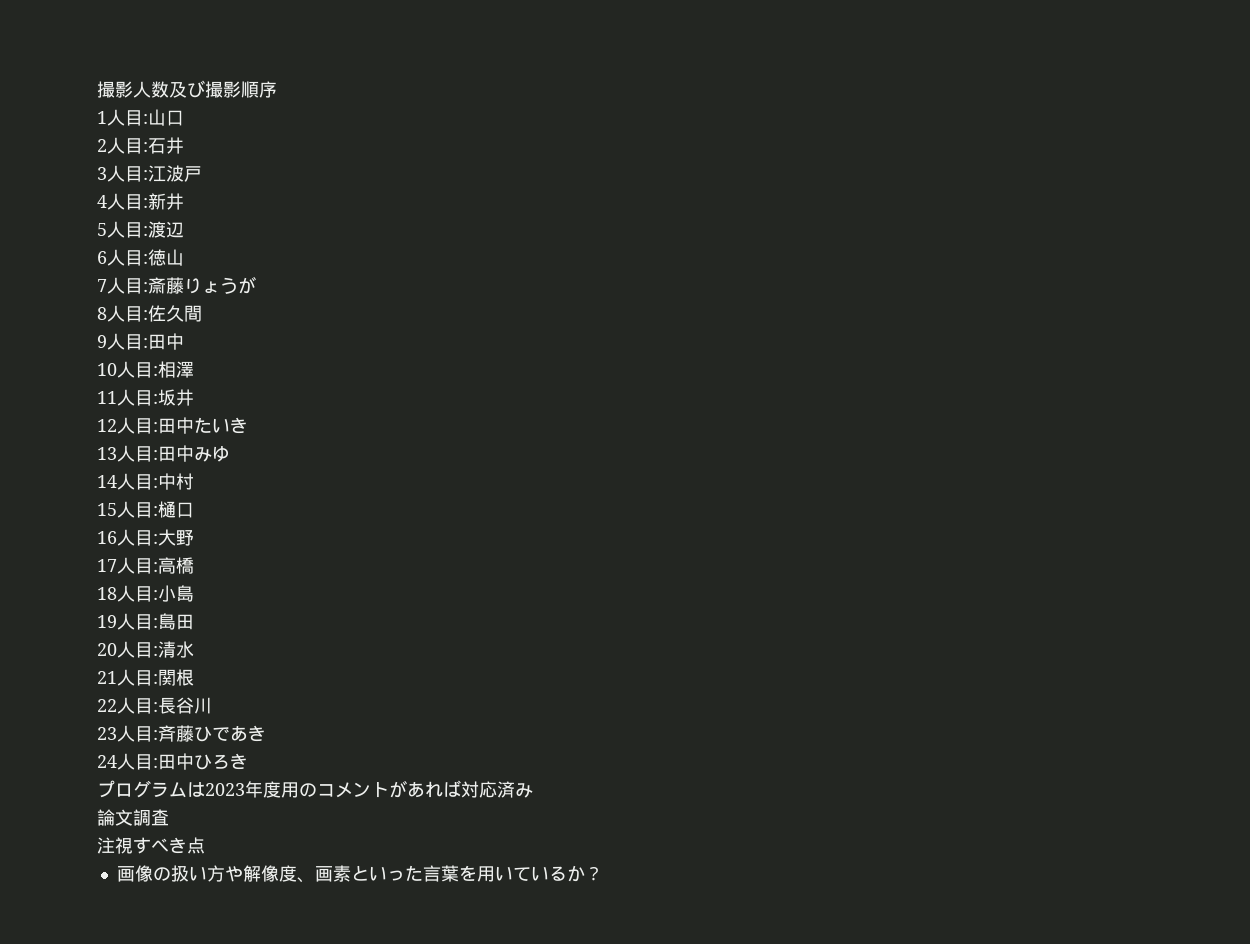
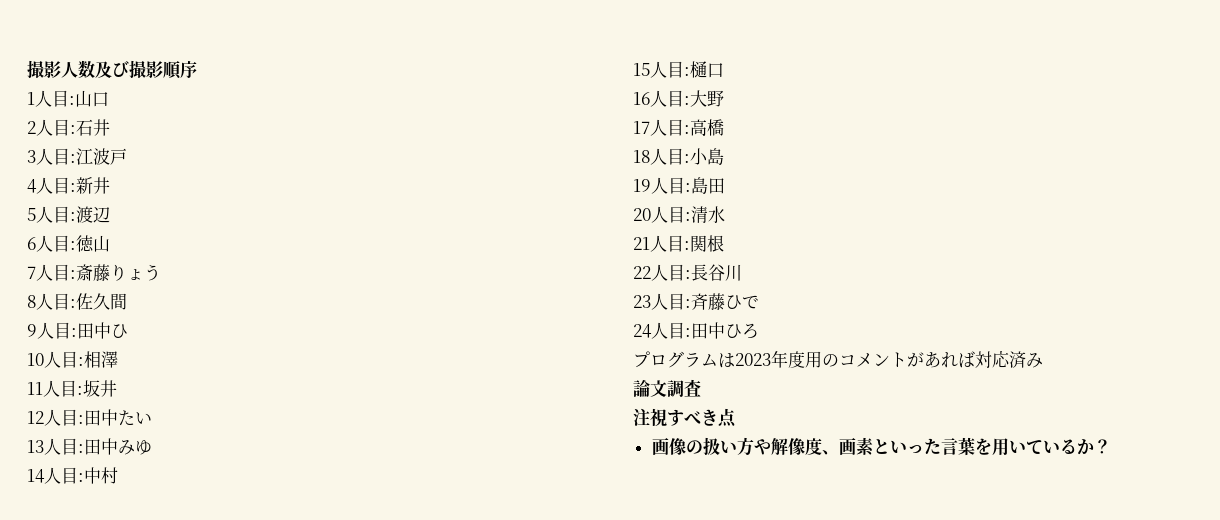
- 7人目:斎藤りょうが
+ 7人目:斎藤りょう
- 9人目:田中
+ 9人目:田中ひ
- 12人目:田中たいき
+ 12人目:田中たい
- 23人目:斉藤ひであき
+ 23人目:斉藤ひで
- 24人目:田中ひろき
+ 24人目:田中ひろ

